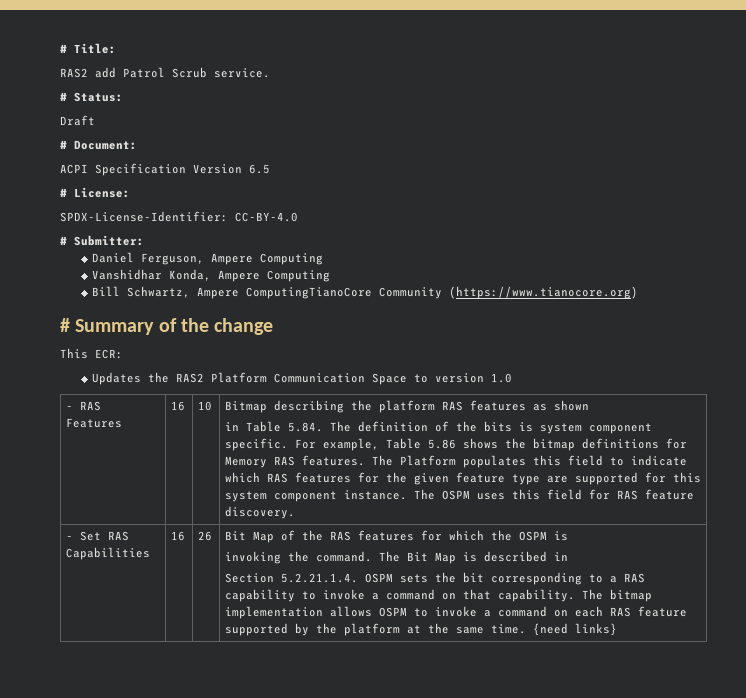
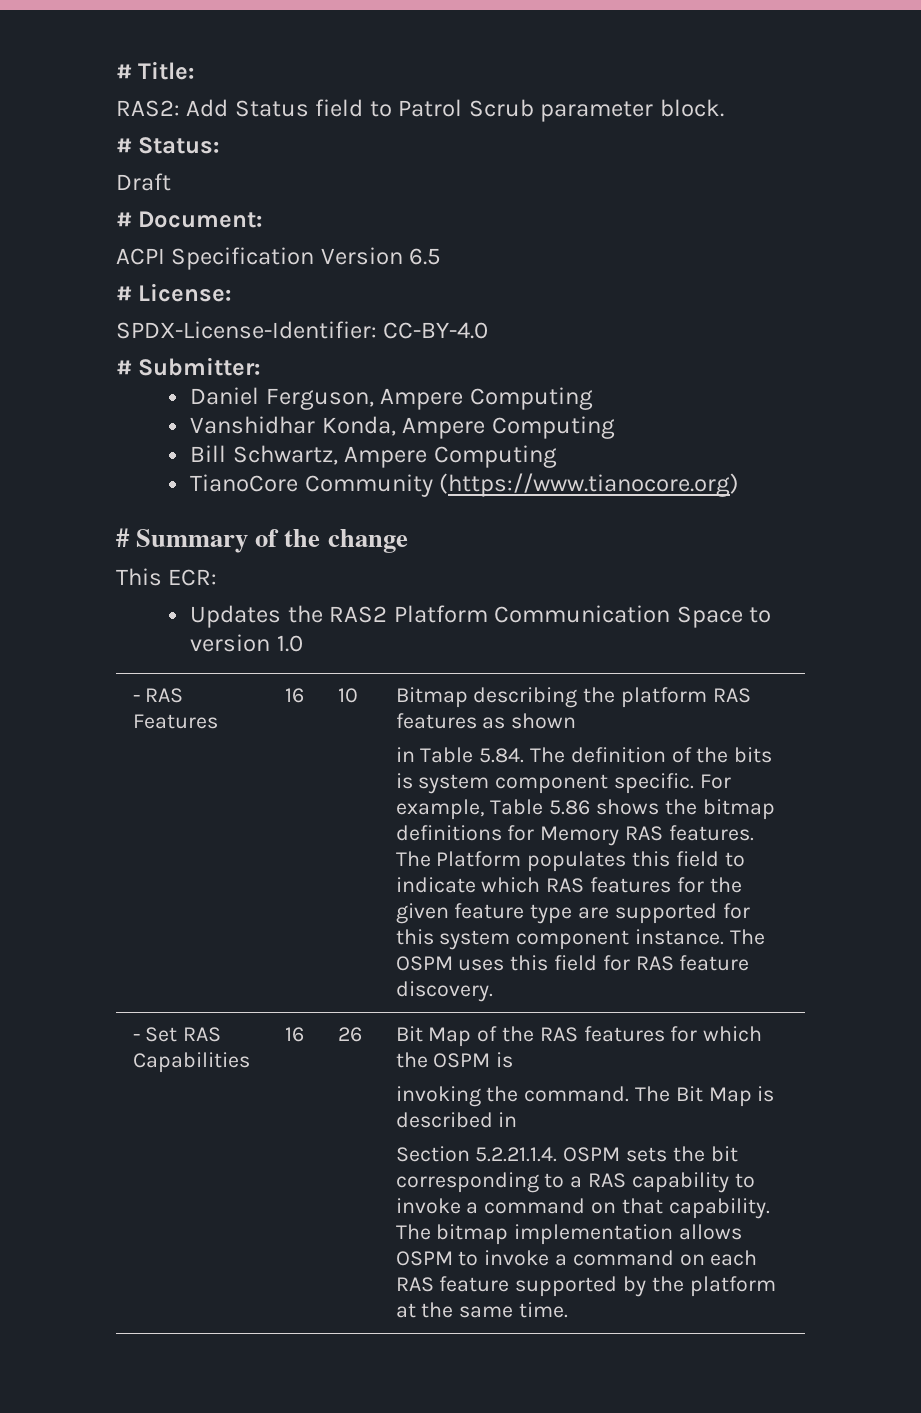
- RAS2 add Patrol Scrub service.
+ RAS2: Add Status field to Patrol Scrub parameter block.
- Bill Schwartz, Ampere ComputingTianoCore Community (https://www.tianocore.org)
+ Bill Schwartz, Ampere Computing
+ TianoCore Community (https://www.tianocore.org)
- {need links}

